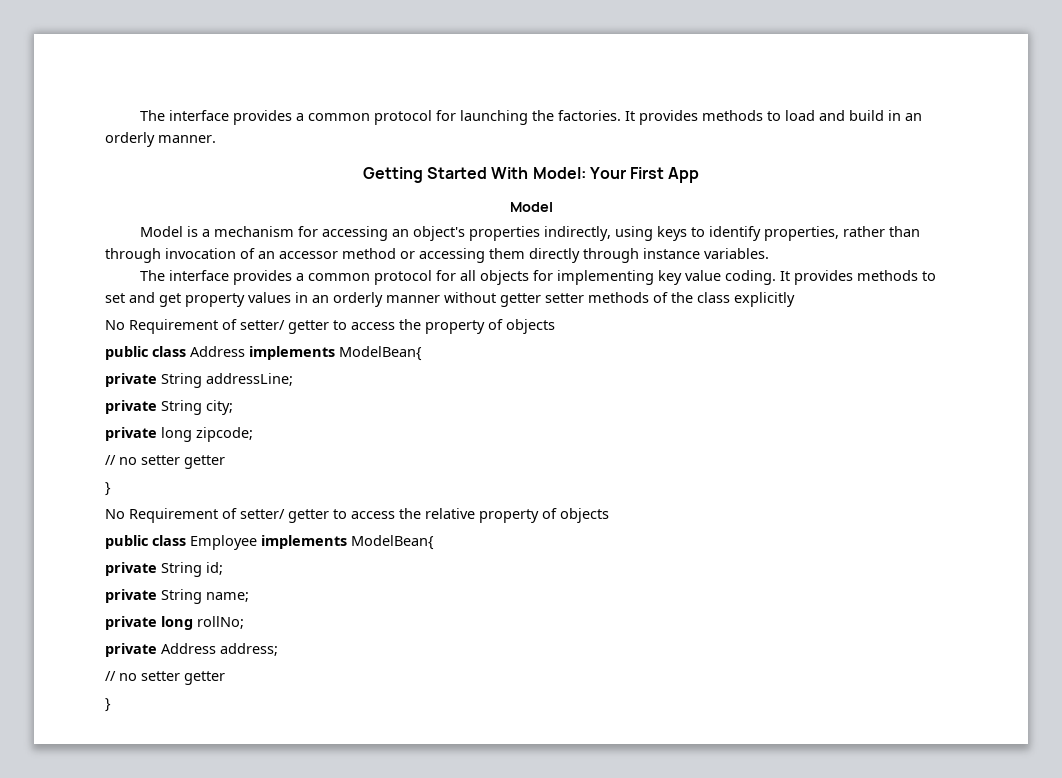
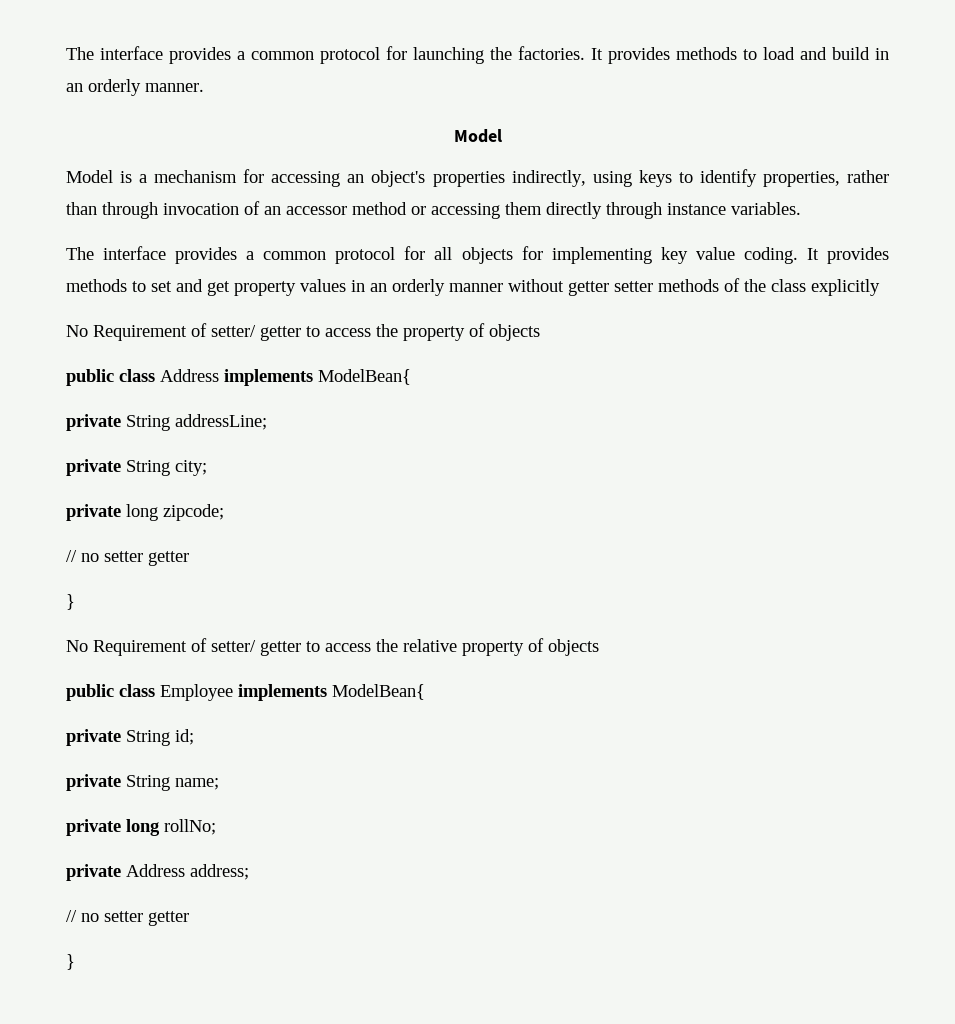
- Getting Started With Model: Your First App

